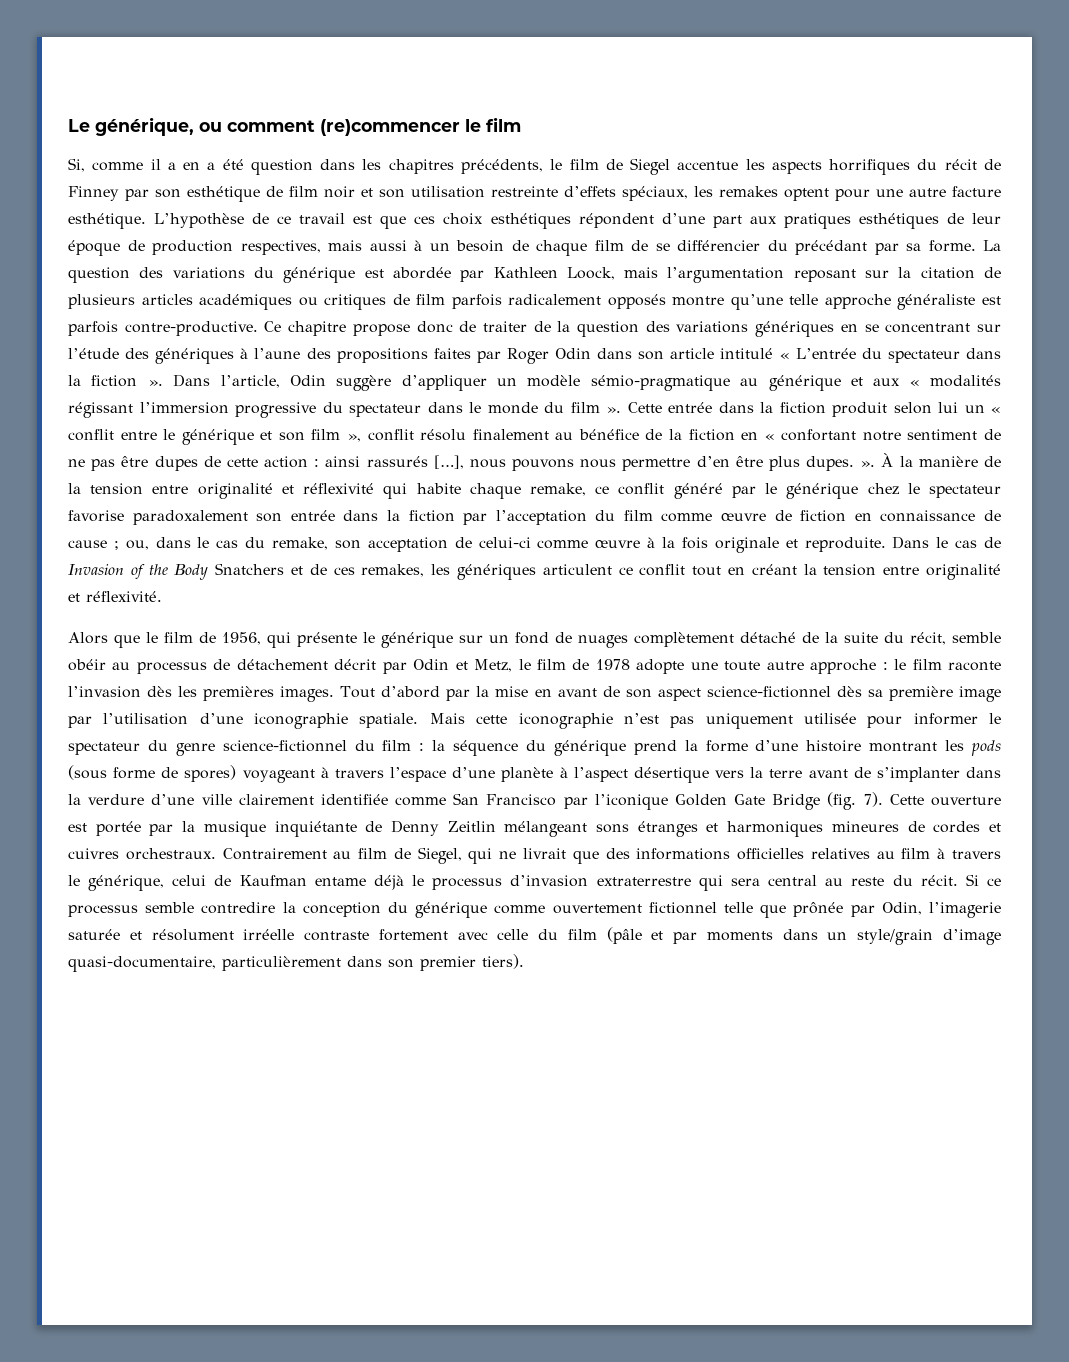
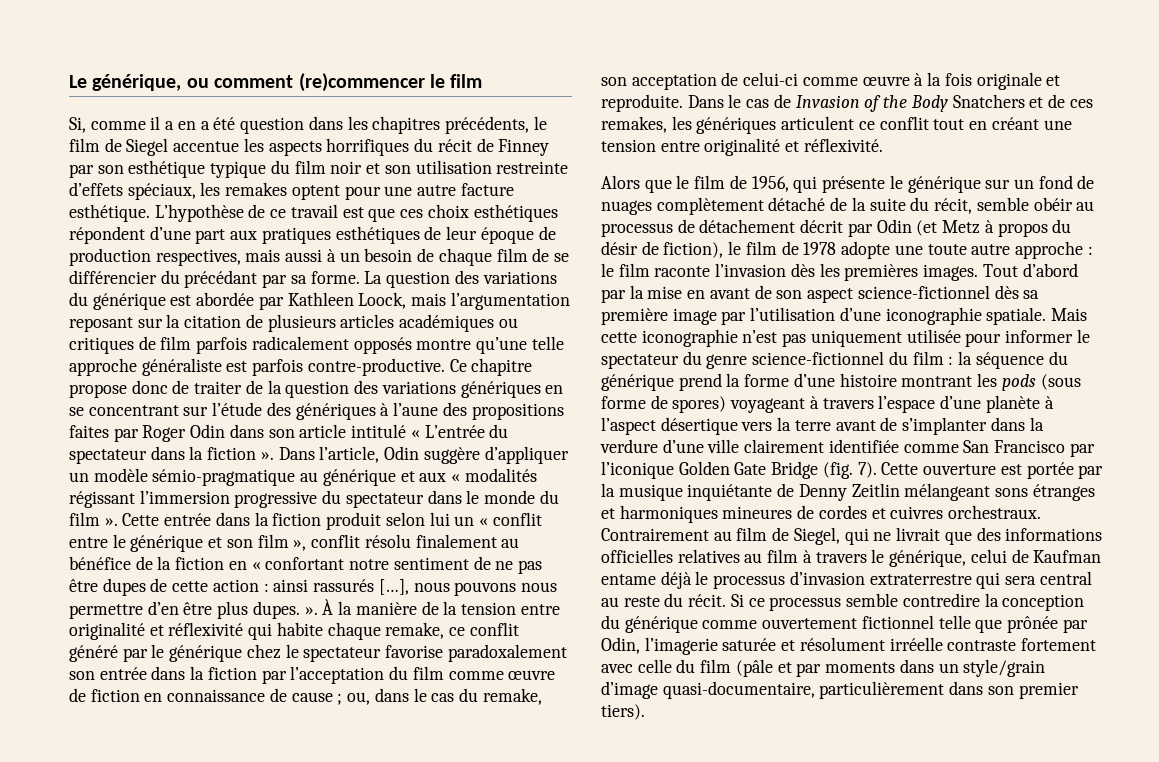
- Si, comme il a en a été question dans les chapitres précédents, le film de Siegel accentue les aspects horrifiques du récit de Finney par son esthétique de film noir et son utilisation restreinte d’effets spéciaux, les remakes optent pour une autre facture esthétique.
+ Si, comme il a en a été question dans les chapitres précédents, le film de Siegel accentue les aspects horrifiques du récit de Finney par son esthétique typique du film noir et son utilisation restreinte d’effets spéciaux, les remakes optent pour une autre facture esthétique.
- Dans le cas de Invasion of the Body Snatchers et de ces remakes, les génériques articulent ce conflit tout en créant la tension entre originalité et réflexivité.
+ Dans le cas de Invasion of the Body Snatchers et de ces remakes, les génériques articulent ce conflit tout en créant une tension entre originalité et réflexivité.
- Alors que le film de 1956, qui présente le générique sur un fond de nuages complètement détaché de la suite du récit, semble obéir au processus de détachement décrit par Odin et Metz, le film de 1978 adopte une toute autre approche : le film raconte l’invasion dès les premières images.
+ Alors que le film de 1956, qui présente le générique sur un fond de nuages complètement détaché de la suite du récit, semble obéir au processus de détachement décrit par Odin (et Metz à propos du désir de fiction), le film de 1978 adopte une toute autre approche : le film raconte l’invasion dès les premières images.

